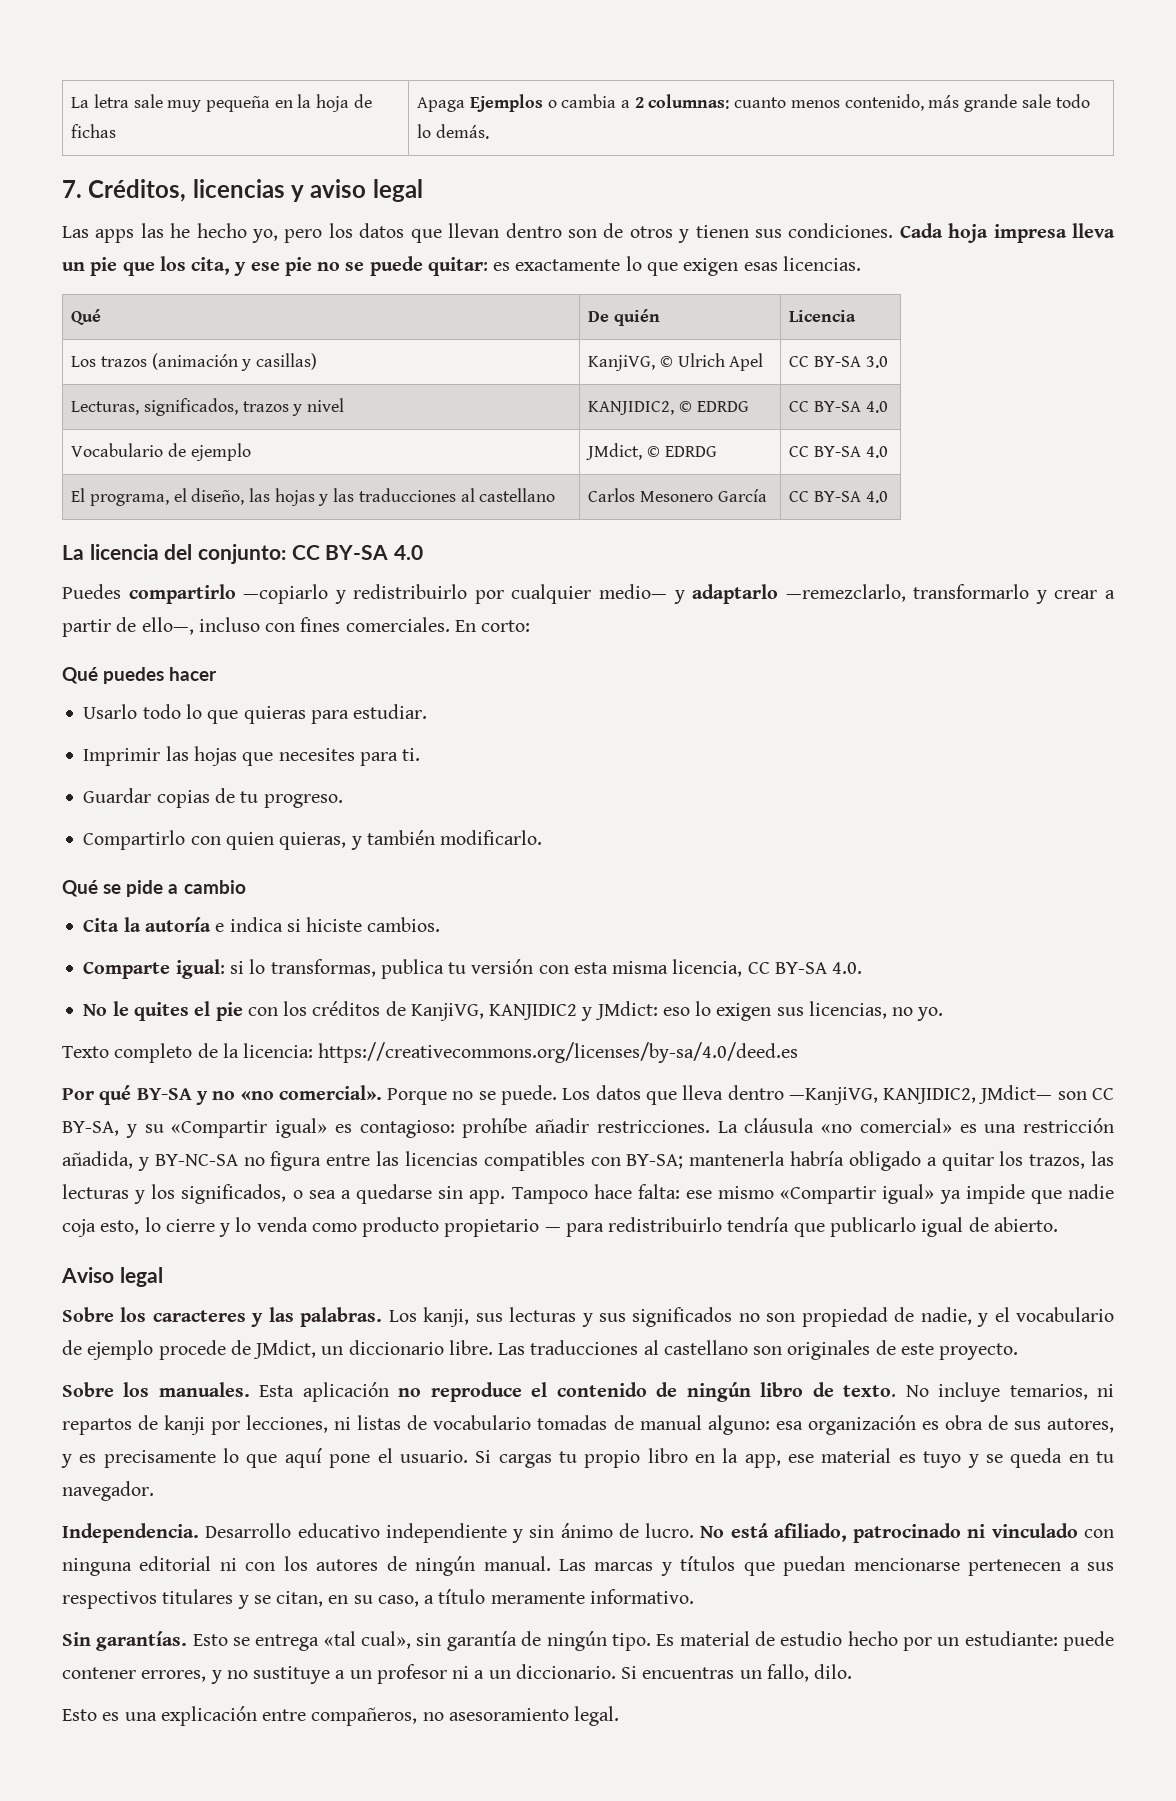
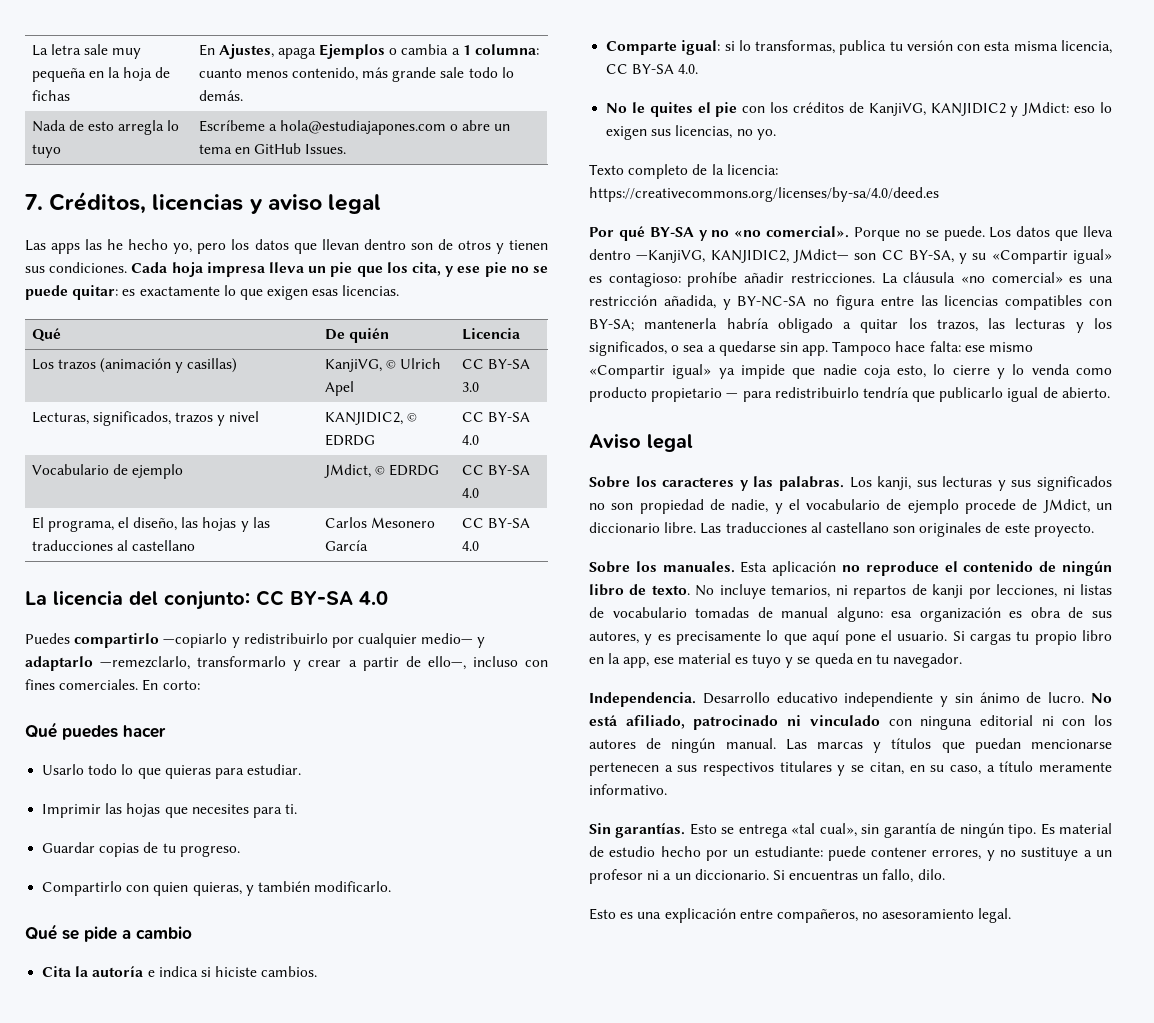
- La letra sale muy pequeña en la hoja de fichas | Apaga Ejemplos o cambia a 2 columnas: cuanto menos contenido, más grande sale todo lo demás.
+ La letra sale muy pequeña en la hoja de fichas | En Ajustes, apaga Ejemplos o cambia a 1 columna: cuanto menos contenido, más grande sale todo lo demás.
+ Nada de esto arregla lo tuyo | Escríbeme a hola@estudiajapones.com o abre un tema en GitHub Issues.

